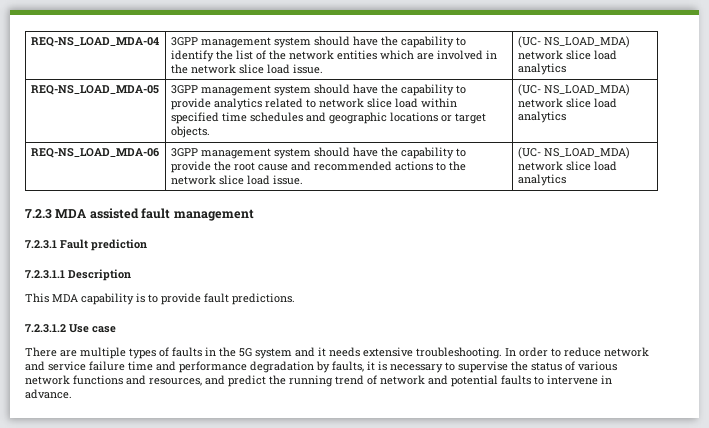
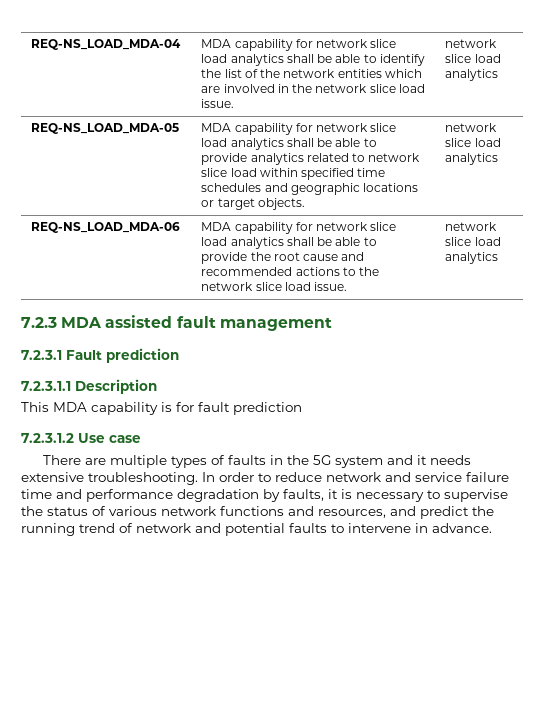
- REQ-NS_LOAD_MDA-04 | 3GPP management system should have the capability to identify the list of the network entities which are involved in the network slice load issue. | (UC- NS_LOAD_MDA) network slice load analytics
+ REQ-NS_LOAD_MDA-04 | MDA capability for network slice load analytics shall be able to identify the list of the network entities which are involved in the network slice load issue. | network slice load analytics
- REQ-NS_LOAD_MDA-05 | 3GPP management system should have the capability to provide analytics related to network slice load within specified time schedules and geographic locations or target objects. | (UC- NS_LOAD_MDA) network slice load analytics
+ REQ-NS_LOAD_MDA-05 | MDA capability for network slice load analytics shall be able to provide analytics related to network slice load within specified time schedules and geographic locations or target objects. | network slice load analytics
- REQ-NS_LOAD_MDA-06 | 3GPP management system should have the capability to provide the root cause and recommended actions to the network slice load issue. | (UC- NS_LOAD_MDA) network slice load analytics
+ REQ-NS_LOAD_MDA-06 | MDA capability for network slice load analytics shall be able to provide the root cause and recommended actions to the network slice load issue. | network slice load analytics
- This MDA capability is to provide fault predictions.
+ This MDA capability is for fault prediction

